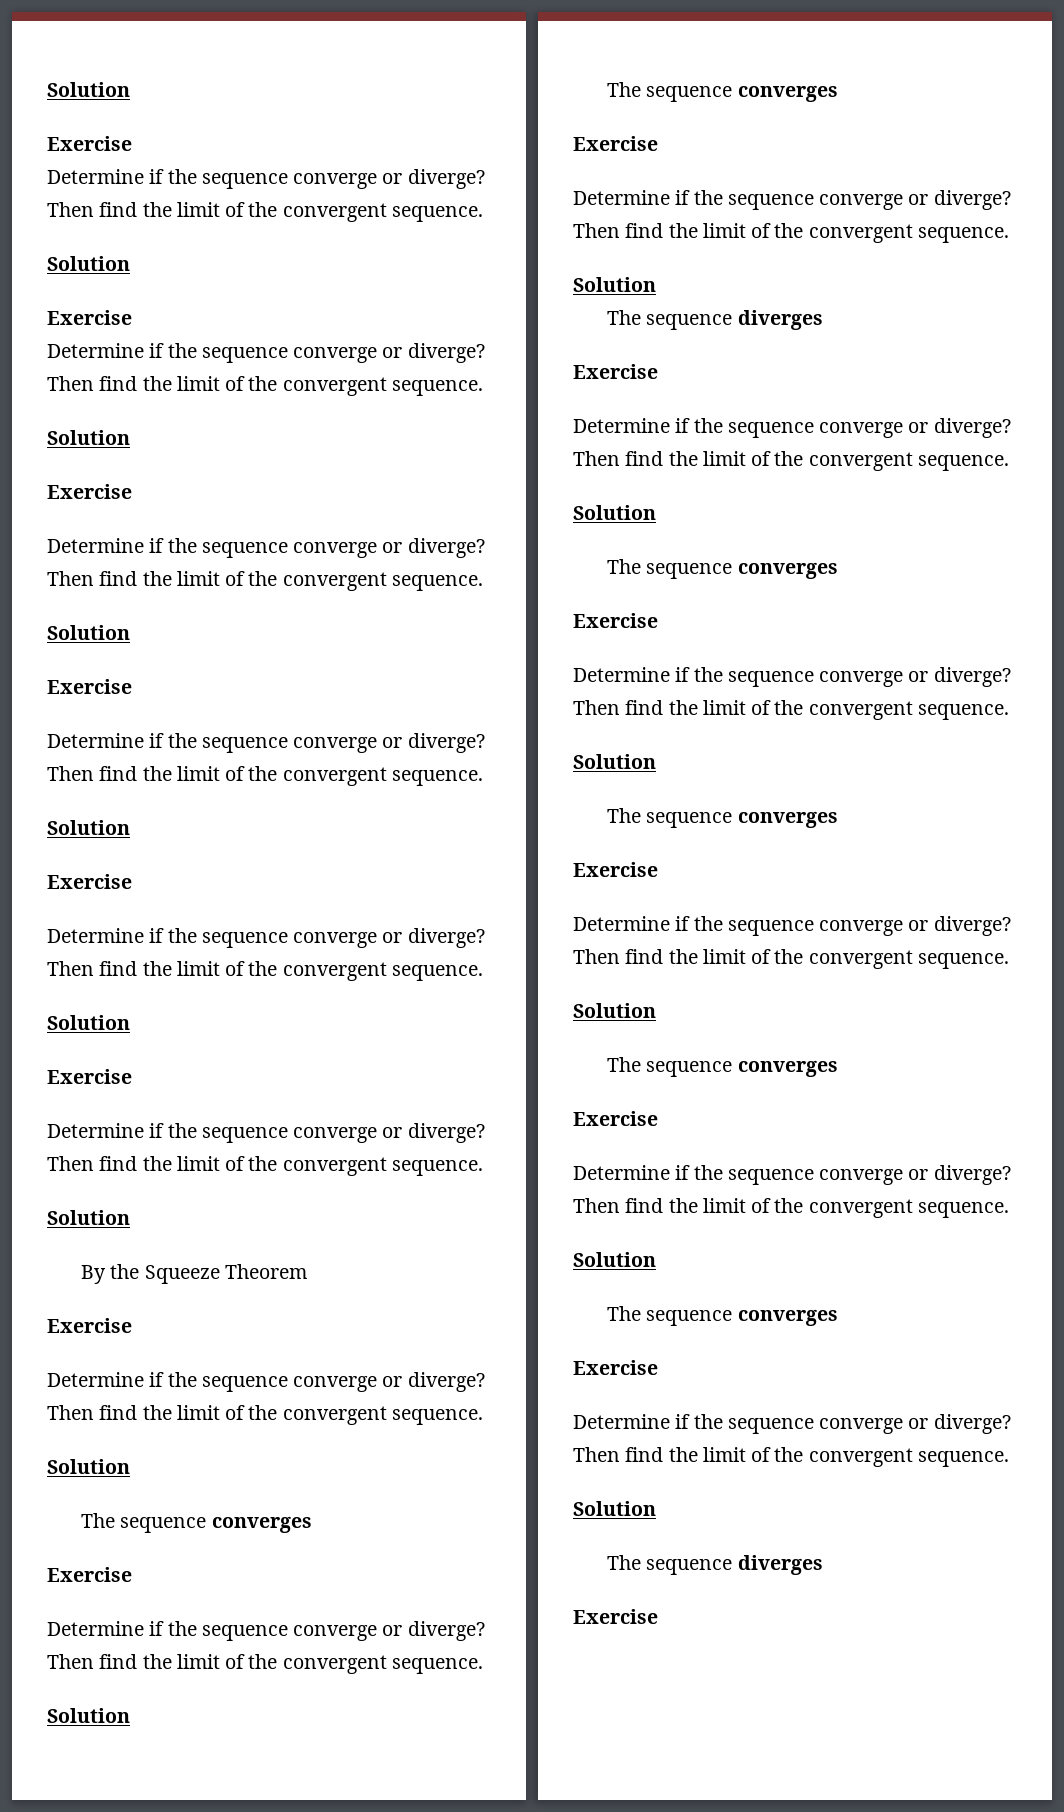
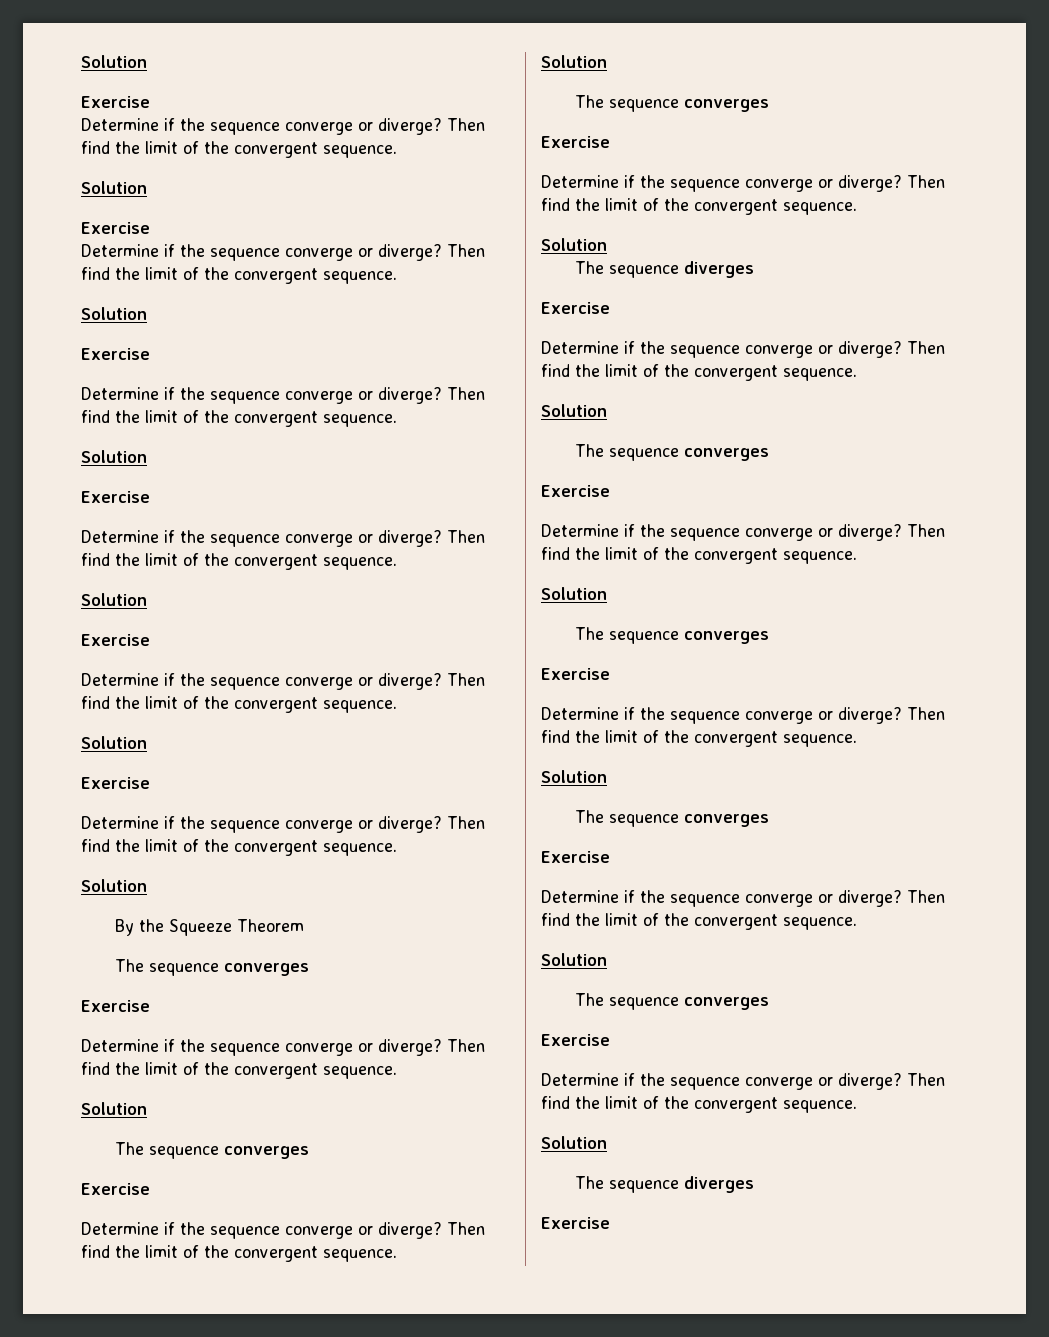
  By the Squeeze Theorem
+ The sequence converges

